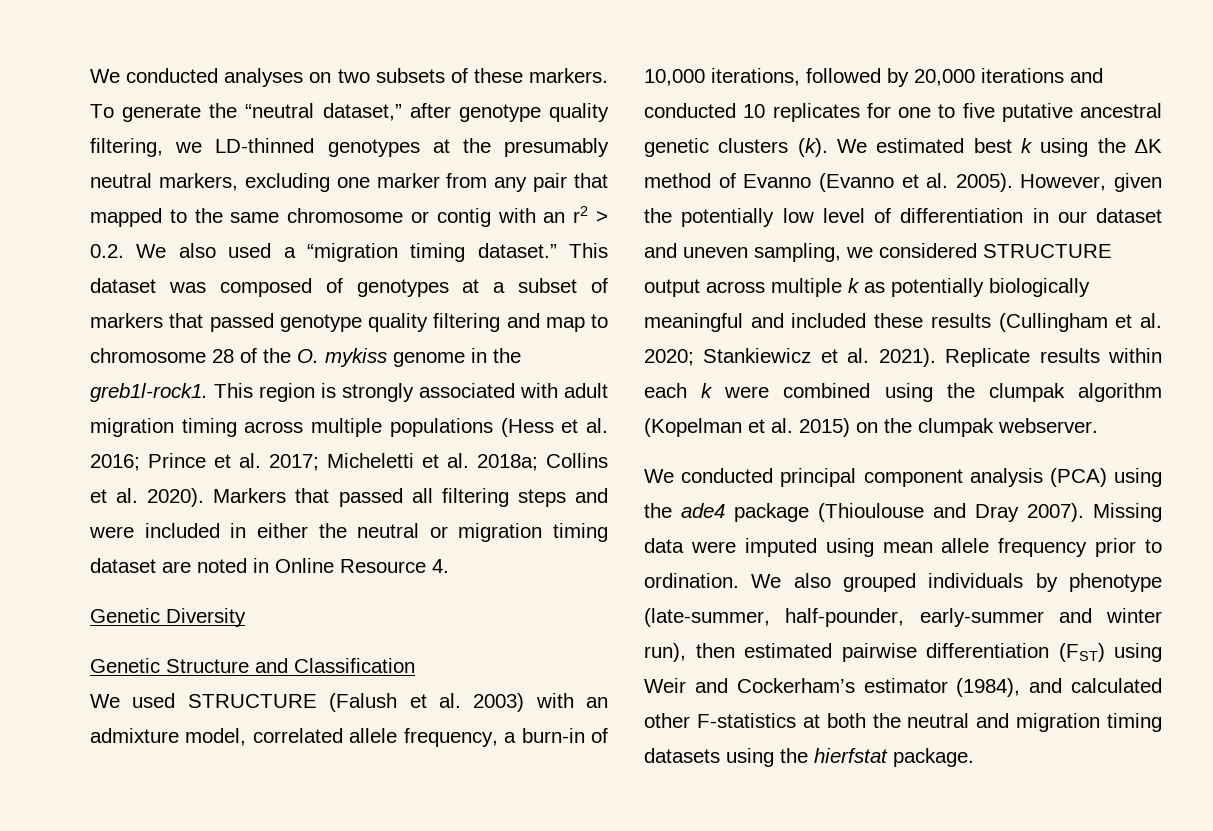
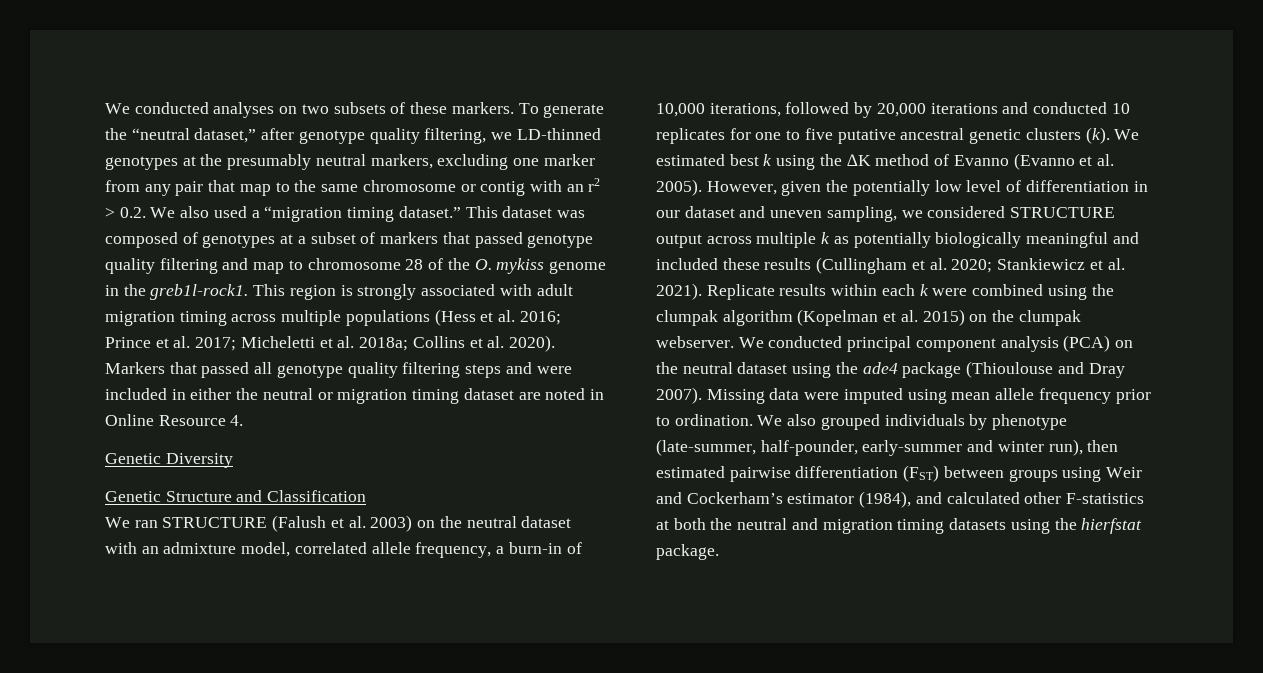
- To generate the “neutral dataset,” after genotype quality filtering, we LD-thinned genotypes at the presumably neutral markers, excluding one marker from any pair that mapped to the same chromosome or contig with an r2 > 0.2. We also used a “migration timing dataset.”
+ To generate the “neutral dataset,” after genotype quality filtering, we LD-thinned genotypes at the presumably neutral markers, excluding one marker from any pair that map to the same chromosome or contig with an r2 > 0.2. We also used a “migration timing dataset.”
- Markers that passed all filtering steps and were included in either the neutral or migration timing dataset are noted in Online Resource 4.
+ Markers that passed all genotype quality filtering steps and were included in either the neutral or migration timing dataset are noted in Online Resource 4.
- We used STRUCTURE (Falush et al. 2003) with an admixture model, correlated allele frequency, a burn-in of 10,000 iterations, followed by 20,000 iterations and conducted 10 replicates for one to five putative ancestral genetic clusters (k).
+ We ran STRUCTURE (Falush et al. 2003) on the neutral dataset with an admixture model, correlated allele frequency, a burn-in of 10,000 iterations, followed by 20,000 iterations and conducted 10 replicates for one to five putative ancestral genetic clusters (k).
- Replicate results within each k were combined using the clumpak algorithm (Kopelman et al. 2015) on the clumpak webserver.
- We conducted principal component analysis (PCA) using the ade4 package (Thioulouse and Dray 2007).
+ Replicate results within each k were combined using the clumpak algorithm (Kopelman et al. 2015) on the clumpak webserver. We conducted principal component analysis (PCA) on the neutral dataset using the ade4 package (Thioulouse and Dray 2007).
- We also grouped individuals by phenotype (late-summer, half-pounder, early-summer and winter run), then estimated pairwise differentiation (FST) using Weir and Cockerham’s estimator (1984), and calculated other F-statistics at both the neutral and migration timing datasets using the hierfstat package.
+ We also grouped individuals by phenotype (late-summer, half-pounder, early-summer and winter run), then estimated pairwise differentiation (FST) between groups using Weir and Cockerham’s estimator (1984), and calculated other F-statistics at both the neutral and migration timing datasets using the hierfstat package.

